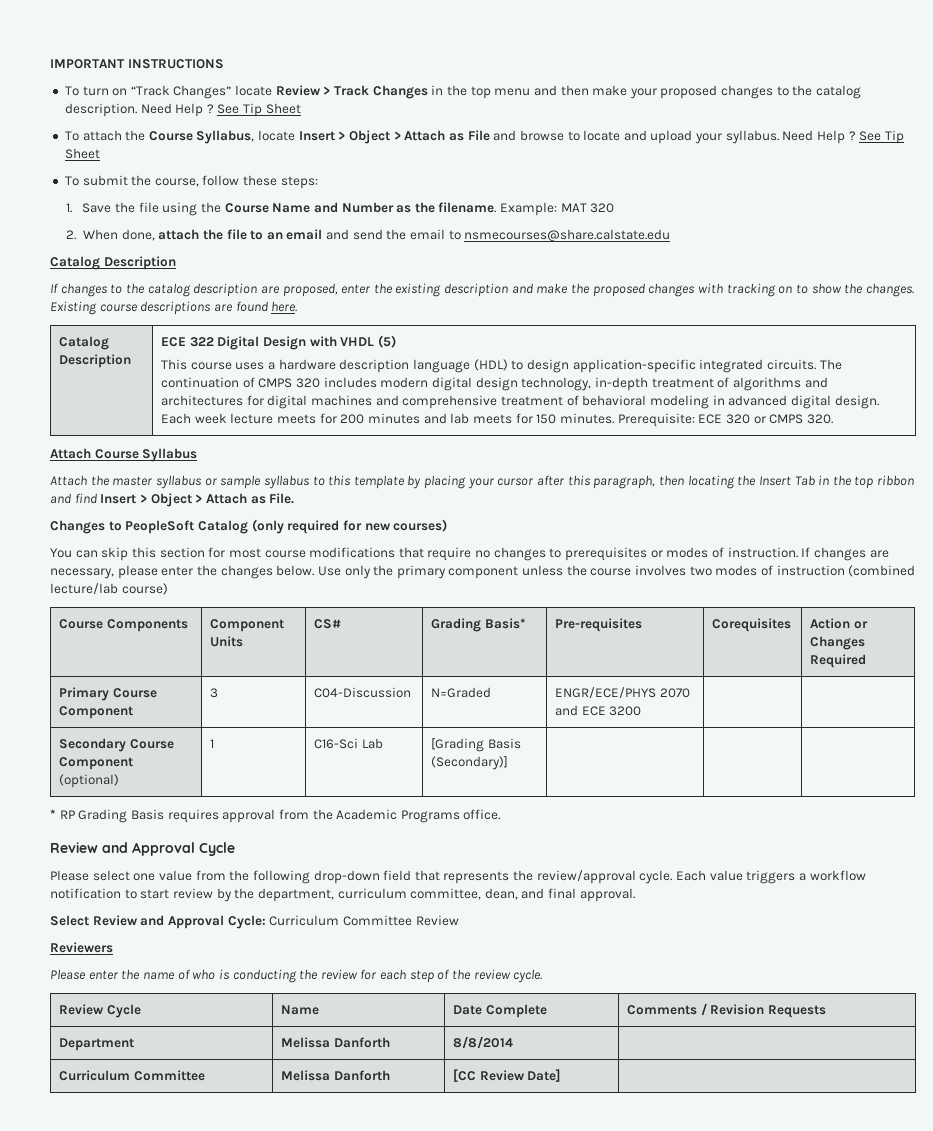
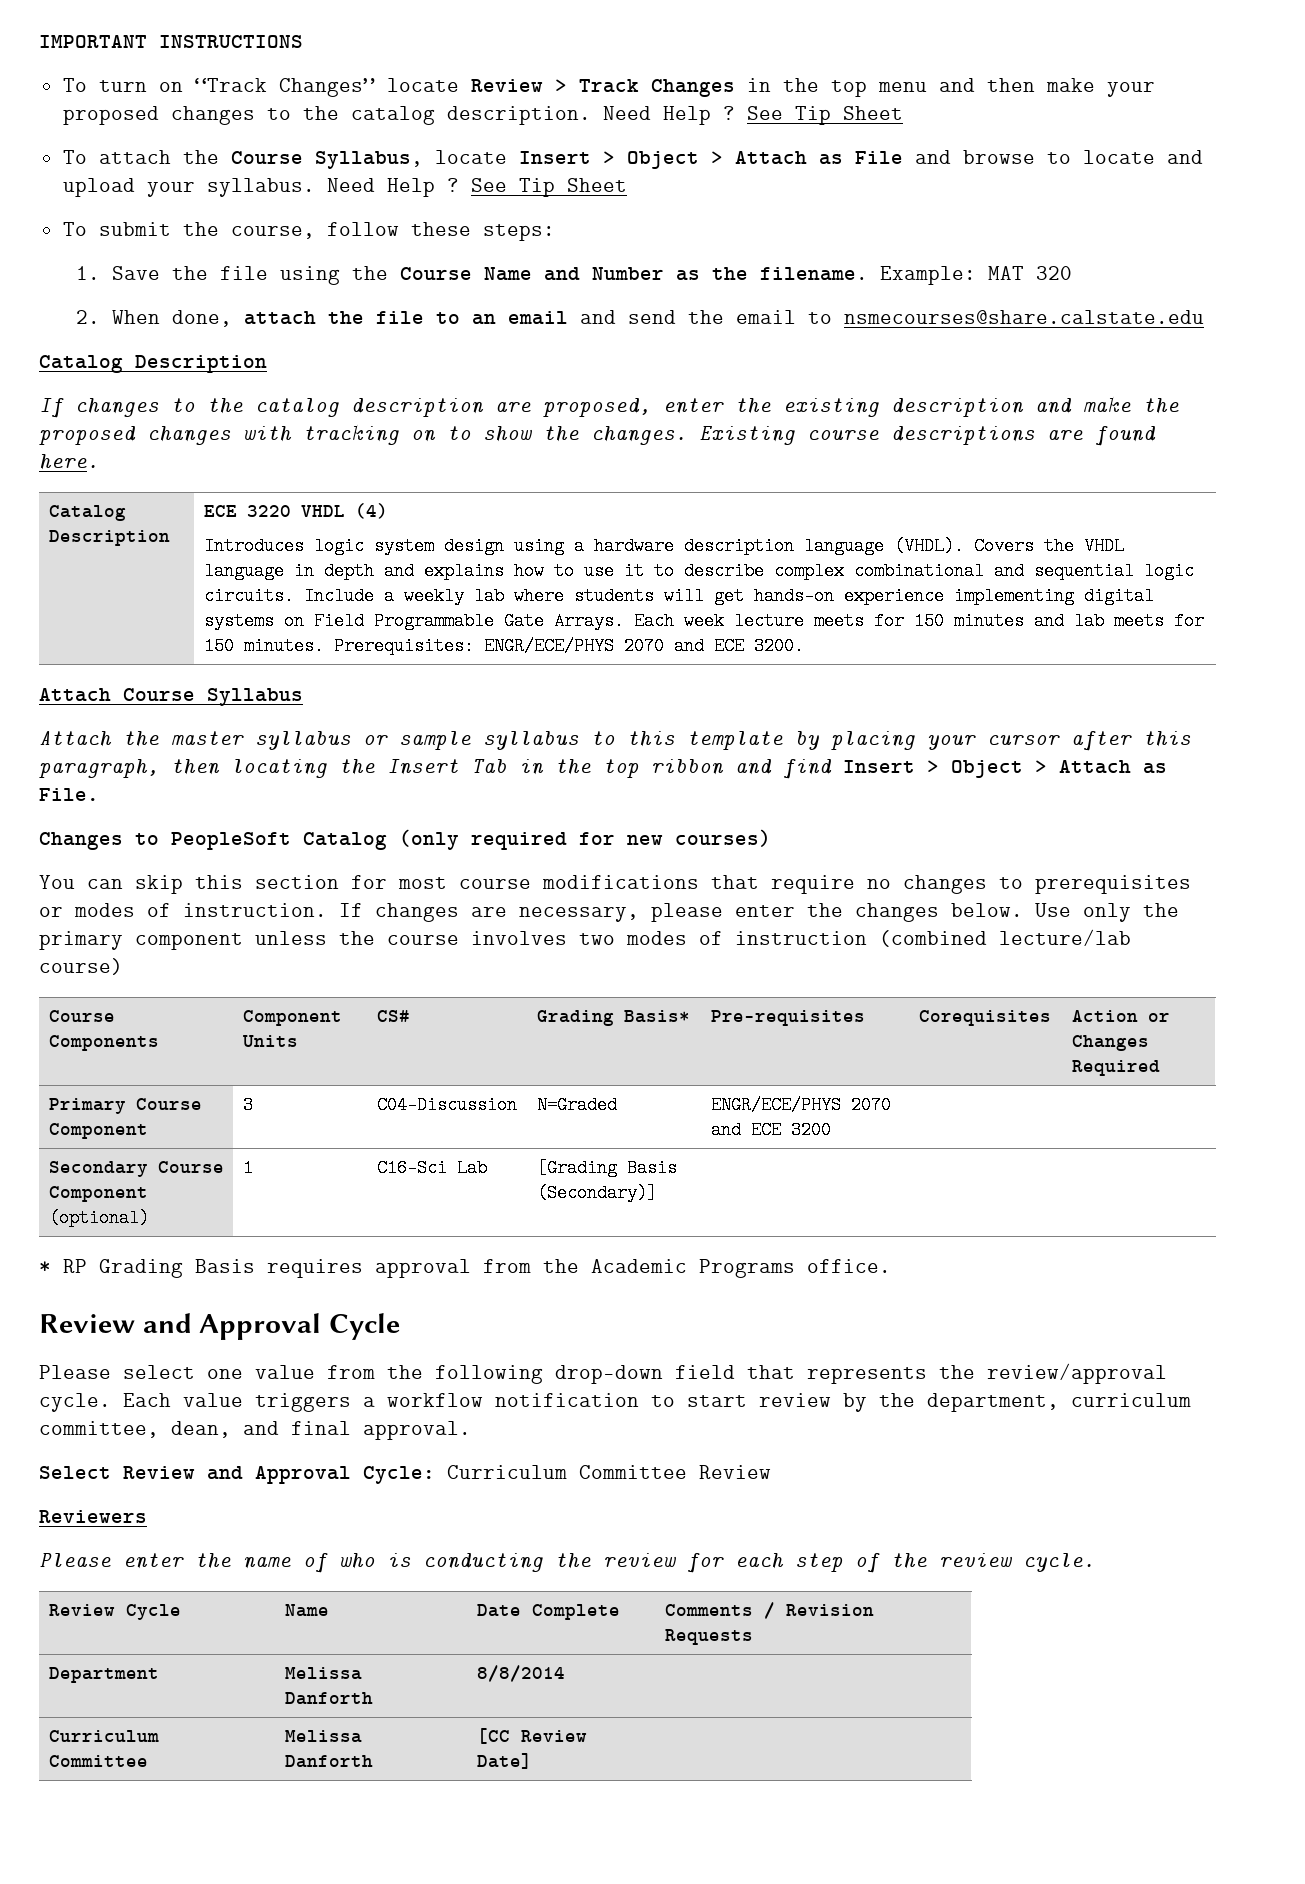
- ECE 322 Digital Design with VHDL (5)
- This course uses a hardware description language (HDL) to design application-specific integrated circuits. The continuation of CMPS 320 includes modern digital design technology, in-depth treatment of algorithms and architectures for digital machines and comprehensive treatment of behavioral modeling in advanced digital design.
+ ECE 3220 VHDL (4)
+ Introduces logic system design using a hardware description language (VHDL). Covers the VHDL language in depth and explains how to use it to describe complex combinational and sequential logic circuits. Include a weekly lab where students will get hands-on experience implementing digital systems on Field Programmable Gate Arrays.
- Each week lecture meets for 200 minutes and lab meets for 150 minutes.
+ Each week lecture meets for 150 minutes and lab meets for 150 minutes.
- Prerequisite: ECE 320 or CMPS 320.
+ Prerequisites: ENGR/ECE/PHYS 2070 and ECE 3200.

